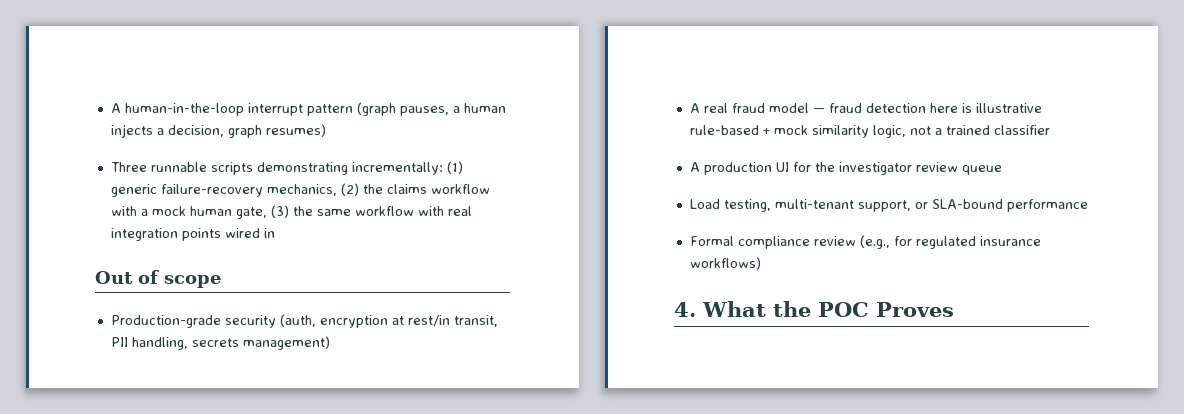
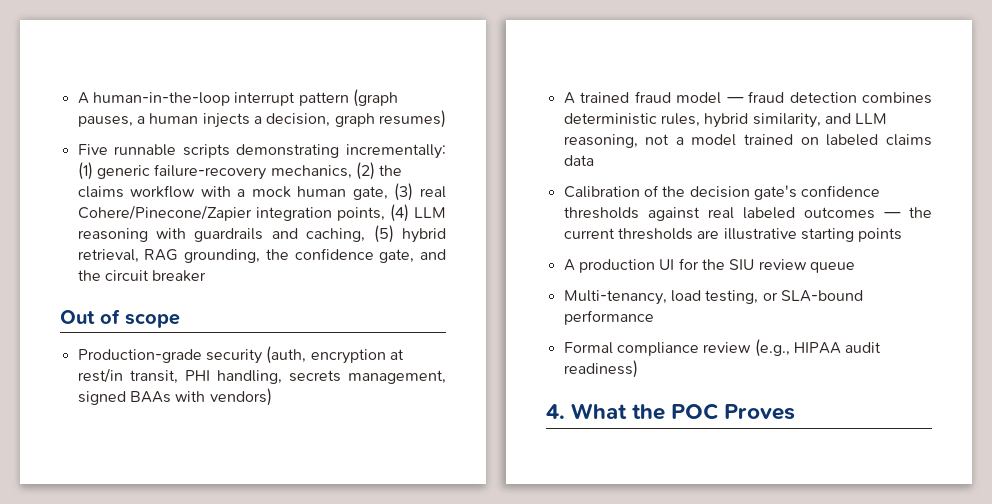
- Three runnable scripts demonstrating incrementally: (1) generic failure-recovery mechanics, (2) the claims workflow with a mock human gate, (3) the same workflow with real integration points wired in
+ Five runnable scripts demonstrating incrementally: (1) generic failure-recovery mechanics, (2) the claims workflow with a mock human gate, (3) real Cohere/Pinecone/Zapier integration points, (4) LLM reasoning with guardrails and caching, (5) hybrid retrieval, RAG grounding, the confidence gate, and the circuit breaker
- Production-grade security (auth, encryption at rest/in transit, PII handling, secrets management)
- A real fraud model — fraud detection here is illustrative rule-based + mock similarity logic, not a trained classifier
+ Production-grade security (auth, encryption at rest/in transit, PHI handling, secrets management, signed BAAs with vendors)
+ A trained fraud model — fraud detection combines deterministic rules, hybrid similarity, and LLM reasoning, not a model trained on labeled claims data
+ Calibration of the decision gate's confidence thresholds against real labeled outcomes — the current thresholds are illustrative starting points
- A production UI for the investigator review queue
+ A production UI for the SIU review queue
- Load testing, multi-tenant support, or SLA-bound performance
+ Multi-tenancy, load testing, or SLA-bound performance
- Formal compliance review (e.g., for regulated insurance workflows)
+ Formal compliance review (e.g., HIPAA audit readiness)

